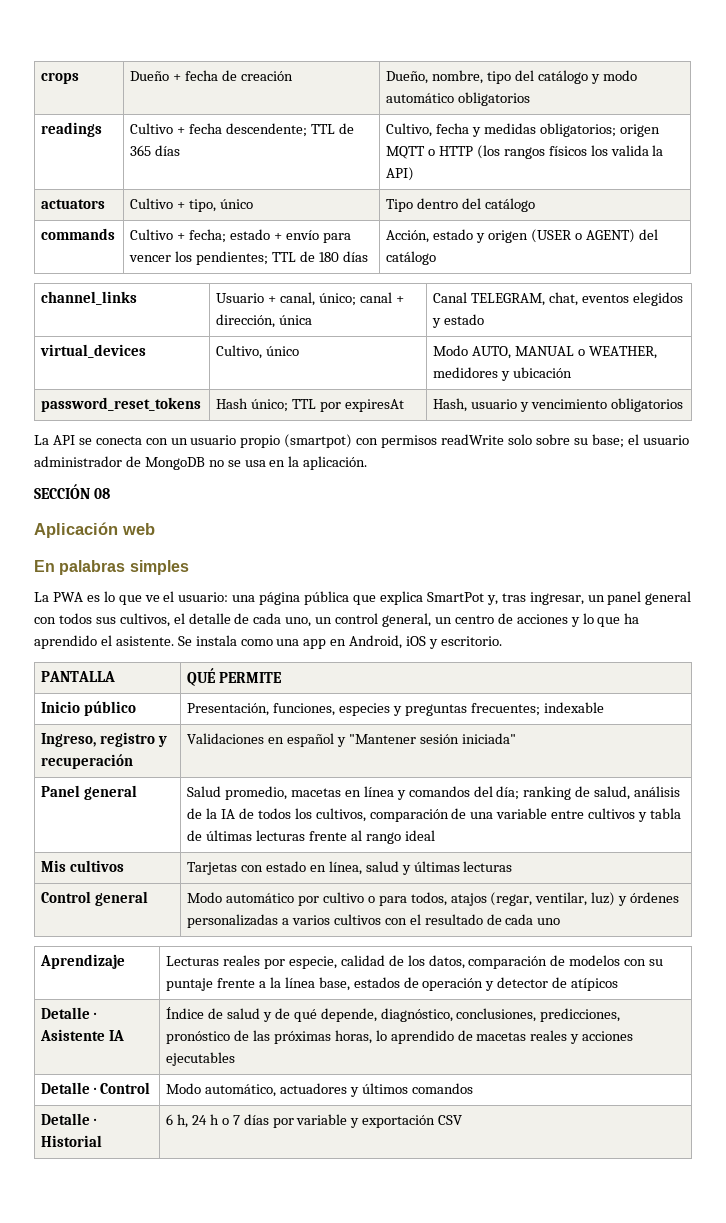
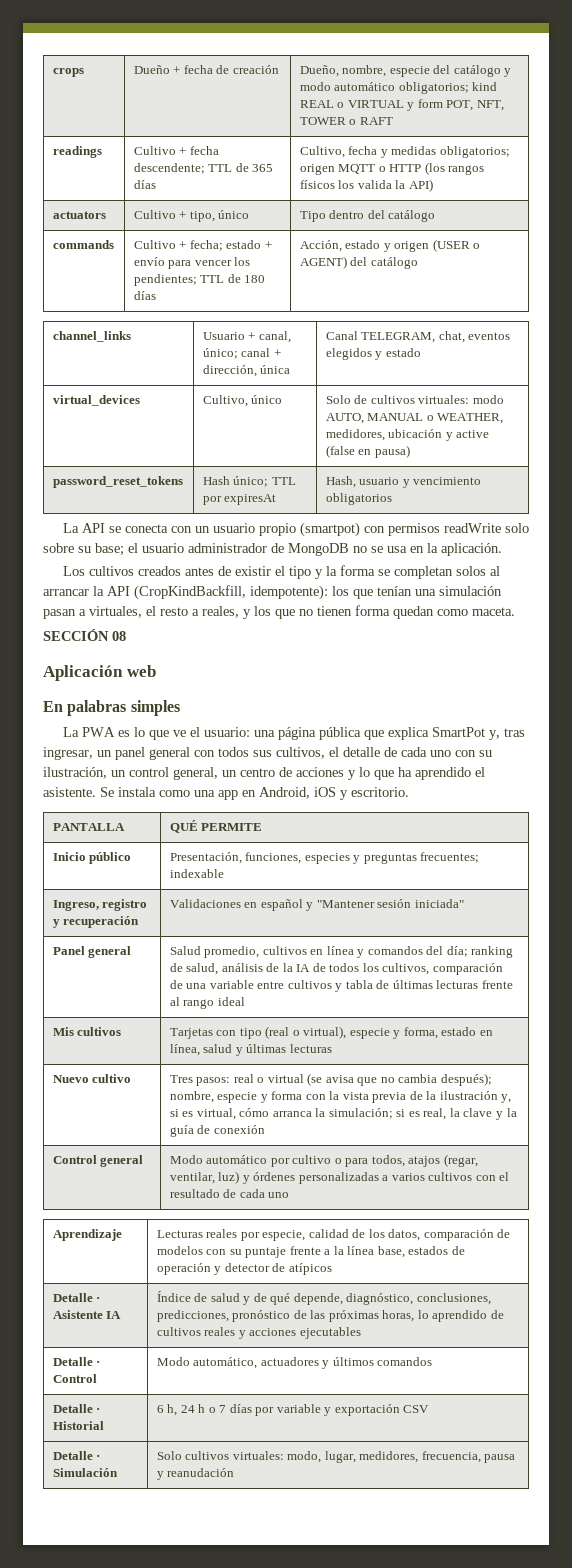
- crops | Dueño + fecha de creación | Dueño, nombre, tipo del catálogo y modo automático obligatorios
+ crops | Dueño + fecha de creación | Dueño, nombre, especie del catálogo y modo automático obligatorios; kind REAL o VIRTUAL y form POT, NFT, TOWER o RAFT
- virtual_devices | Cultivo, único | Modo AUTO, MANUAL o WEATHER, medidores y ubicación
+ virtual_devices | Cultivo, único | Solo de cultivos virtuales: modo AUTO, MANUAL o WEATHER, medidores, ubicación y active (false en pausa)
+ Los cultivos creados antes de existir el tipo y la forma se completan solos al arrancar la API (CropKindBackfill, idempotente): los que tenían una simulación pasan a virtuales, el resto a reales, y los que no tienen forma quedan como maceta.
- La PWA es lo que ve el usuario: una página pública que explica SmartPot y, tras ingresar, un panel general con todos sus cultivos, el detalle de cada uno, un control general, un centro de acciones y lo que ha aprendido el asistente.
+ La PWA es lo que ve el usuario: una página pública que explica SmartPot y, tras ingresar, un panel general con todos sus cultivos, el detalle de cada uno con su ilustración, un control general, un centro de acciones y lo que ha aprendido el asistente.
- Panel general | Salud promedio, macetas en línea y comandos del día; ranking de salud, análisis de la IA de todos los cultivos, comparación de una variable entre cultivos y tabla de últimas lecturas frente al rango ideal
+ Panel general | Salud promedio, cultivos en línea y comandos del día; ranking de salud, análisis de la IA de todos los cultivos, comparación de una variable entre cultivos y tabla de últimas lecturas frente al rango ideal
- Mis cultivos | Tarjetas con estado en línea, salud y últimas lecturas
+ Mis cultivos | Tarjetas con tipo (real o virtual), especie y forma, estado en línea, salud y últimas lecturas
+ Nuevo cultivo | Tres pasos: real o virtual (se avisa que no cambia después); nombre, especie y forma con la vista previa de la ilustración y, si es virtual, cómo arranca la simulación; si es real, la clave y la guía de conexión
- Detalle · Asistente IA | Índice de salud y de qué depende, diagnóstico, conclusiones, predicciones, pronóstico de las próximas horas, lo aprendido de macetas reales y acciones ejecutables
+ Detalle · Asistente IA | Índice de salud y de qué depende, diagnóstico, conclusiones, predicciones, pronóstico de las próximas horas, lo aprendido de cultivos reales y acciones ejecutables
+ Detalle · Simulación | Solo cultivos virtuales: modo, lugar, medidores, frecuencia, pausa y reanudación

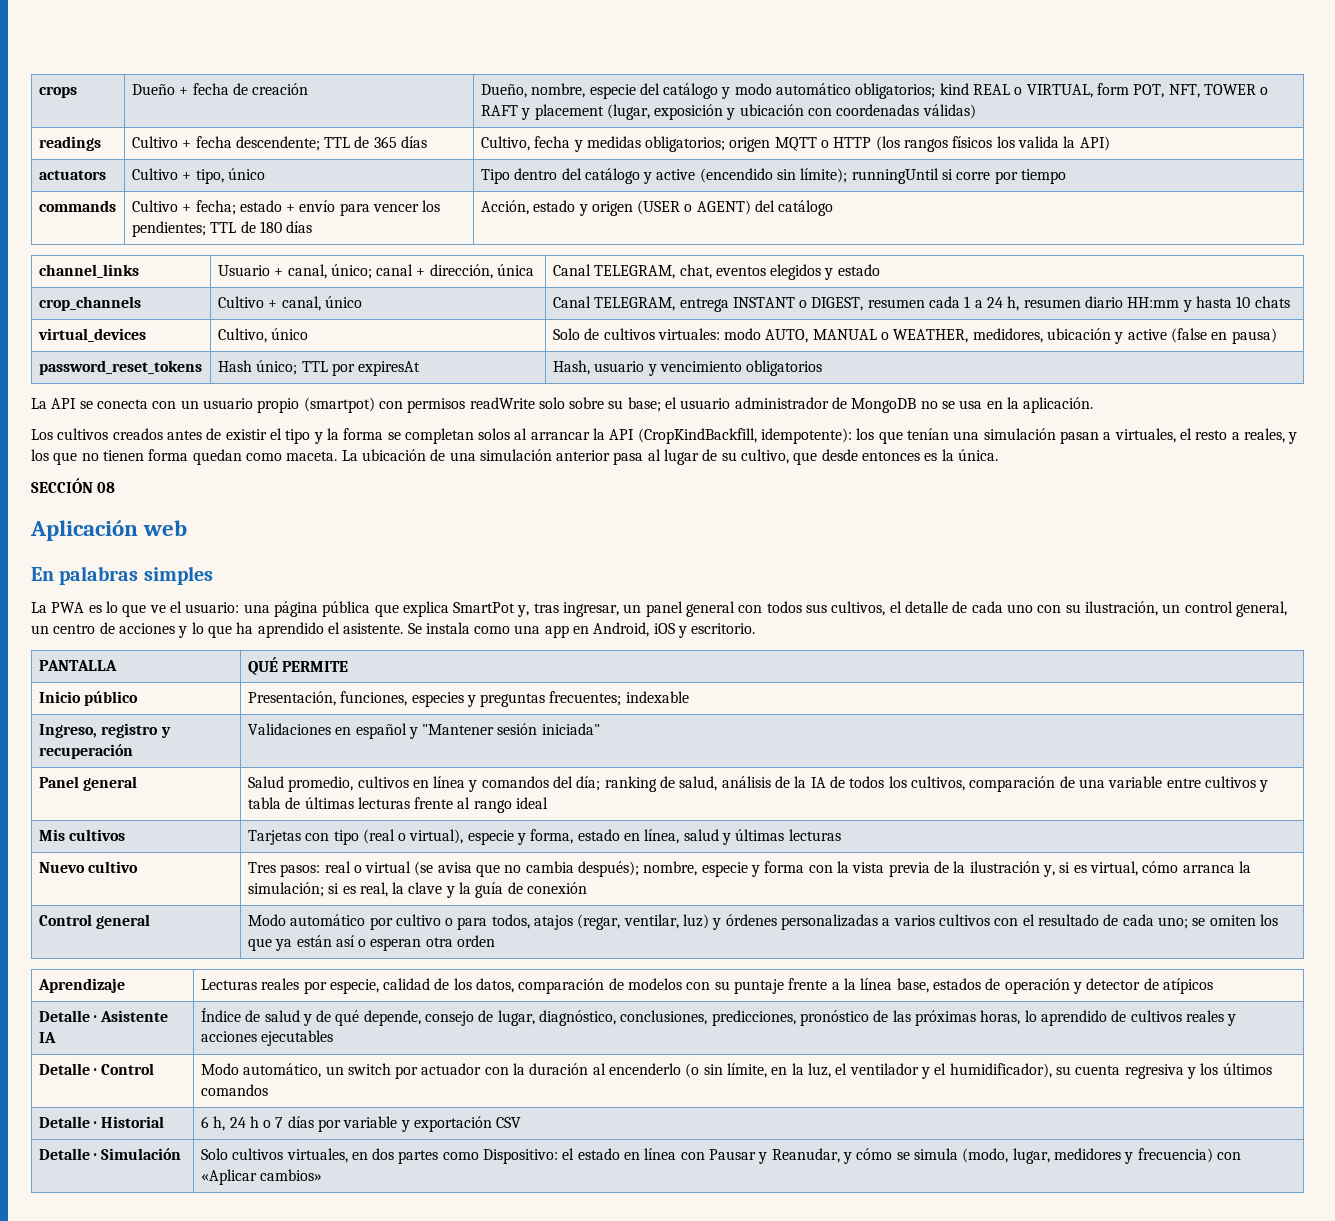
- crops | Dueño + fecha de creación | Dueño, nombre, especie del catálogo y modo automático obligatorios; kind REAL o VIRTUAL y form POT, NFT, TOWER o RAFT
+ crops | Dueño + fecha de creación | Dueño, nombre, especie del catálogo y modo automático obligatorios; kind REAL o VIRTUAL, form POT, NFT, TOWER o RAFT y placement (lugar, exposición y ubicación con coordenadas válidas)
- actuators | Cultivo + tipo, único | Tipo dentro del catálogo
+ actuators | Cultivo + tipo, único | Tipo dentro del catálogo y active (encendido sin límite); runningUntil si corre por tiempo
+ crop_channels | Cultivo + canal, único | Canal TELEGRAM, entrega INSTANT o DIGEST, resumen cada 1 a 24 h, resumen diario HH:mm y hasta 10 chats
+ La ubicación de una simulación anterior pasa al lugar de su cultivo, que desde entonces es la única.
- Control general | Modo automático por cultivo o para todos, atajos (regar, ventilar, luz) y órdenes personalizadas a varios cultivos con el resultado de cada uno
+ Control general | Modo automático por cultivo o para todos, atajos (regar, ventilar, luz) y órdenes personalizadas a varios cultivos con el resultado de cada uno; se omiten los que ya están así o esperan otra orden
- Detalle · Asistente IA | Índice de salud y de qué depende, diagnóstico, conclusiones, predicciones, pronóstico de las próximas horas, lo aprendido de cultivos reales y acciones ejecutables
+ Detalle · Asistente IA | Índice de salud y de qué depende, consejo de lugar, diagnóstico, conclusiones, predicciones, pronóstico de las próximas horas, lo aprendido de cultivos reales y acciones ejecutables
- Detalle · Control | Modo automático, actuadores y últimos comandos
+ Detalle · Control | Modo automático, un switch por actuador con la duración al encenderlo (o sin límite, en la luz, el ventilador y el humidificador), su cuenta regresiva y los últimos comandos
- Detalle · Simulación | Solo cultivos virtuales: modo, lugar, medidores, frecuencia, pausa y reanudación
+ Detalle · Simulación | Solo cultivos virtuales, en dos partes como Dispositivo: el estado en línea con Pausar y Reanudar, y cómo se simula (modo, lugar, medidores y frecuencia) con «Aplicar cambios»

